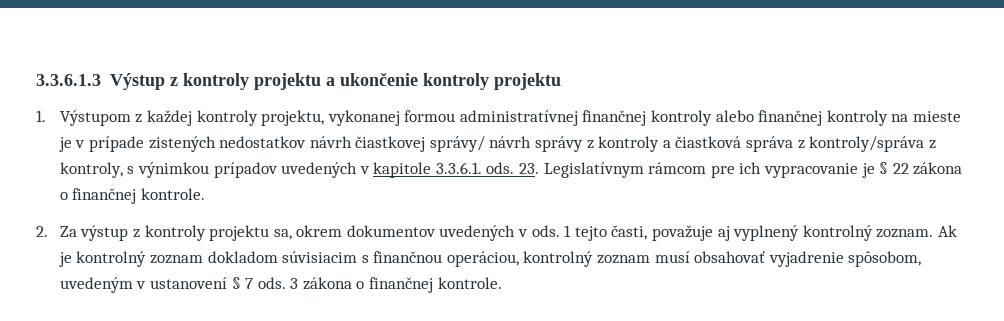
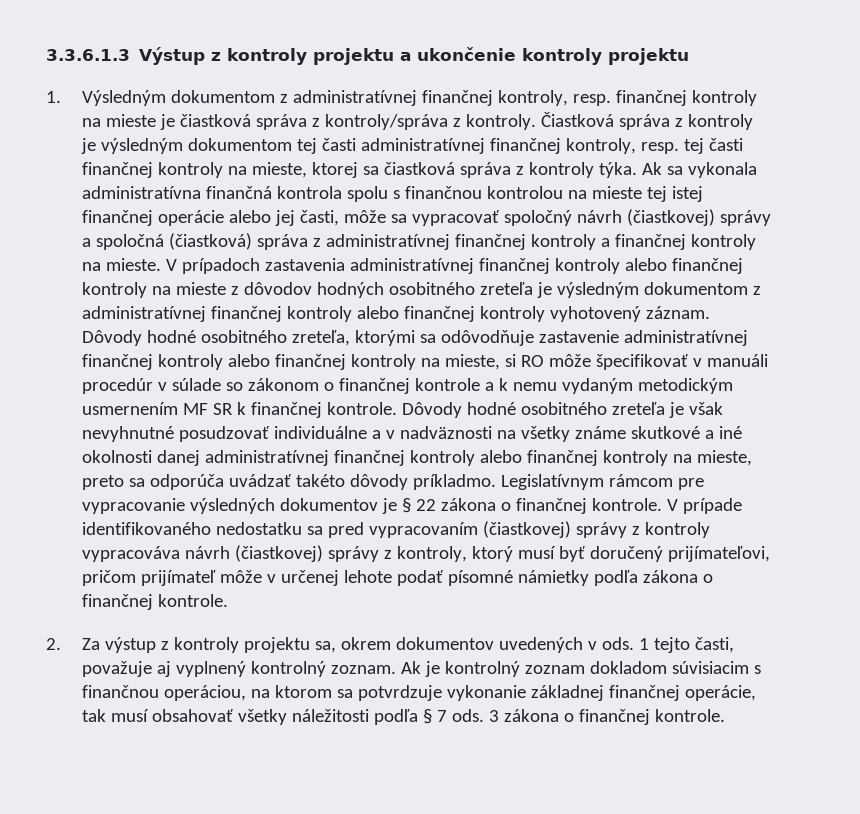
- 1. Výstupom z každej kontroly projektu, vykonanej formou administratívnej finančnej kontroly alebo finančnej kontroly na mieste je v prípade zistených nedostatkov návrh čiastkovej správy/ návrh správy z kontroly a čiastková správa z kontroly/správa z kontroly, s výnimkou prípadov uvedených v kapitole 3.3.6.1. ods. 23. Legislatívnym rámcom pre ich vypracovanie je § 22 zákona o finančnej kontrole.
+ 1. Výsledným dokumentom z administratívnej finančnej kontroly, resp. finančnej kontroly na mieste je čiastková správa z kontroly/správa z kontroly. Čiastková správa z kontroly je výsledným dokumentom tej časti administratívnej finančnej kontroly, resp. tej časti finančnej kontroly na mieste, ktorej sa čiastková správa z kontroly týka. Ak sa vykonala administratívna finančná kontrola spolu s finančnou kontrolou na mieste tej istej finančnej operácie alebo jej časti, môže sa vypracovať spoločný návrh (čiastkovej) správy a spoločná (čiastková) správa z administratívnej finančnej kontroly a finančnej kontroly na mieste. V prípadoch zastavenia administratívnej finančnej kontroly alebo finančnej kontroly na mieste z dôvodov hodných osobitného zreteľa je výsledným dokumentom z administratívnej finančnej kontroly alebo finančnej kontroly vyhotovený záznam. Dôvody hodné osobitného zreteľa, ktorými sa odôvodňuje zastavenie administratívnej finančnej kontroly alebo finančnej kontroly na mieste, si RO môže špecifikovať v manuáli procedúr v súlade so zákonom o finančnej kontrole a k nemu vydaným metodickým usmernením MF SR k finančnej kontrole. Dôvody hodné osobitného zreteľa je však nevyhnutné posudzovať individuálne a v nadväznosti na všetky známe skutkové a iné okolnosti danej administratívnej finančnej kontroly alebo finančnej kontroly na mieste, preto sa odporúča uvádzať takéto dôvody príkladmo. Legislatívnym rámcom pre vypracovanie výsledných dokumentov je § 22 zákona o finančnej kontrole. V prípade identifikovaného nedostatku sa pred vypracovaním (čiastkovej) správy z kontroly vypracováva návrh (čiastkovej) správy z kontroly, ktorý musí byť doručený prijímateľovi, pričom prijímateľ môže v určenej lehote podať písomné námietky podľa zákona o finančnej kontrole.
- Ak je kontrolný zoznam dokladom súvisiacim s finančnou operáciou, kontrolný zoznam musí obsahovať vyjadrenie spôsobom, uvedeným v ustanovení § 7 ods.
+ Ak je kontrolný zoznam dokladom súvisiacim s finančnou operáciou, na ktorom sa potvrdzuje vykonanie základnej finančnej operácie, tak musí obsahovať všetky náležitosti podľa § 7 ods.

